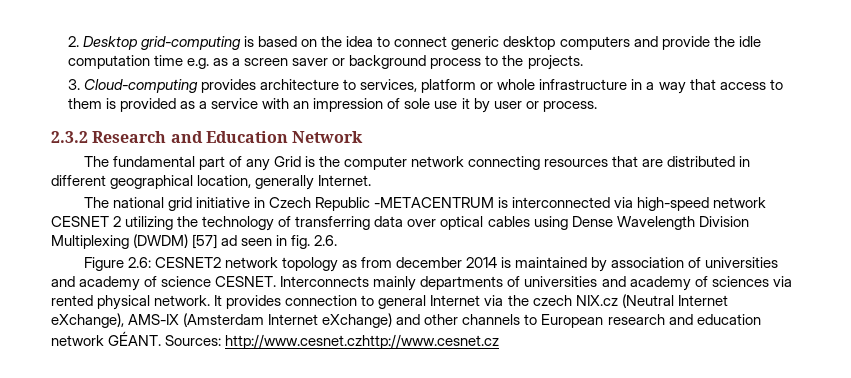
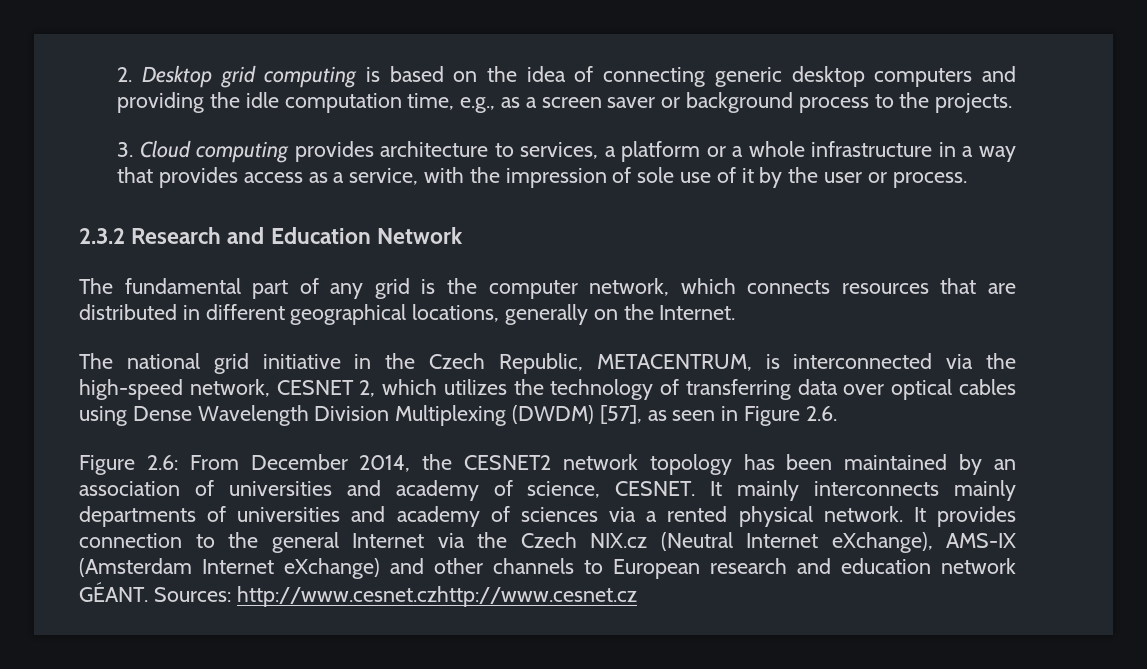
- 2. Desktop grid-computing is based on the idea to connect generic desktop computers and provide the idle computation time e.g. as a screen saver or background process to the projects.
+ 2. Desktop grid computing is based on the idea of connecting generic desktop computers and providing the idle computation time, e.g., as a screen saver or background process to the projects.
- 3. Cloud-computing provides architecture to services, platform or whole infrastructure in a way that access to them is provided as a service with an impression of sole use it by user or process.
+ 3. Cloud computing provides architecture to services, a platform or a whole infrastructure in a way that provides access as a service, with the impression of sole use of it by the user or process.
- The fundamental part of any Grid is the computer network connecting resources that are distributed in different geographical location, generally Internet.
+ The fundamental part of any grid is the computer network, which connects resources that are distributed in different geographical locations, generally on the Internet.
- The national grid initiative in Czech Republic -METACENTRUM is interconnected via high-speed network CESNET 2 utilizing the technology of transferring data over optical cables using Dense Wavelength Division Multiplexing (DWDM) [57] ad seen in fig. 2.6.
+ The national grid initiative in the Czech Republic, METACENTRUM, is interconnected via the high-speed network, CESNET 2, which utilizes the technology of transferring data over optical cables using Dense Wavelength Division Multiplexing (DWDM) [57], as seen in Figure 2.6.
- Figure 2.6: CESNET2 network topology as from december 2014 is maintained by association of universities and academy of science CESNET. Interconnects mainly departments of universities and academy of sciences via rented physical network.
+ Figure 2.6: From December 2014, the CESNET2 network topology has been maintained by an association of universities and academy of science, CESNET. It mainly interconnects mainly departments of universities and academy of sciences via a rented physical network.
- It provides connection to general Internet via the czech NIX.cz (Neutral Internet eXchange), AMS-IX (Amsterdam Internet eXchange) and other channels to European research and education network GÉANT.
+ It provides connection to the general Internet via the Czech NIX.cz (Neutral Internet eXchange), AMS-IX (Amsterdam Internet eXchange) and other channels to European research and education network GÉANT.

